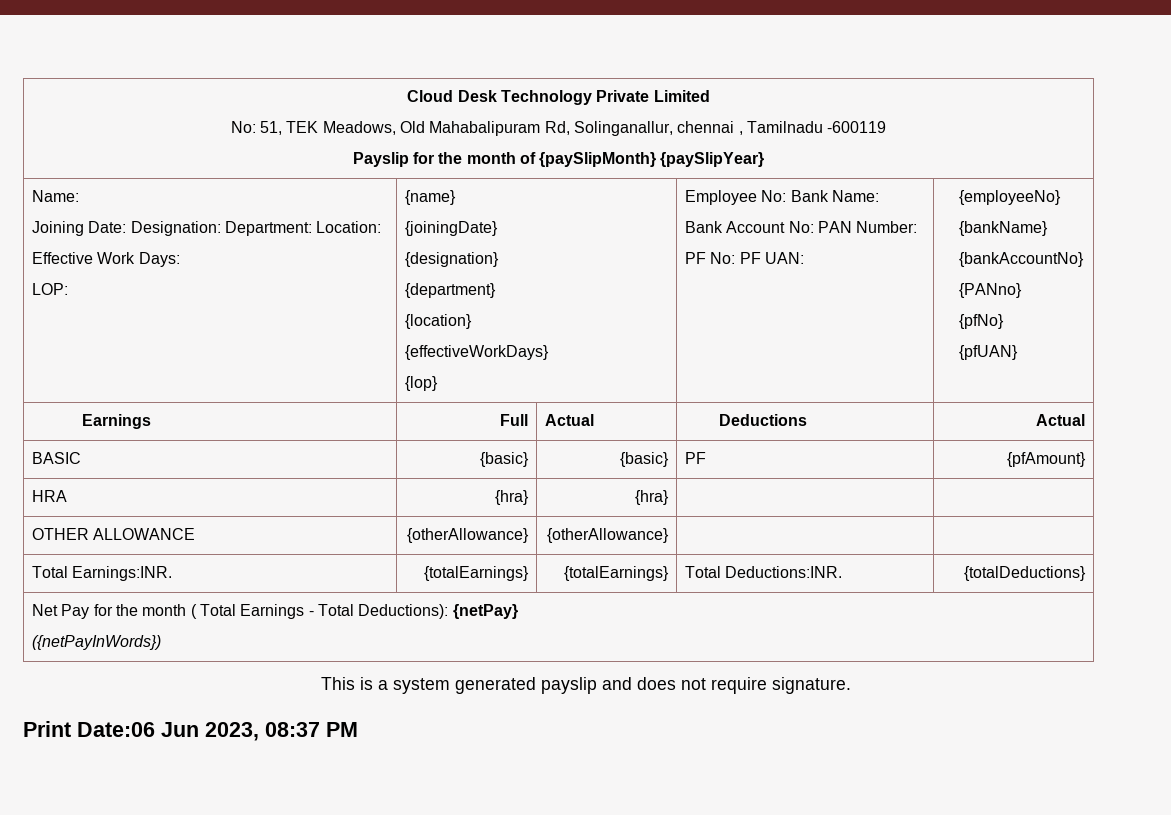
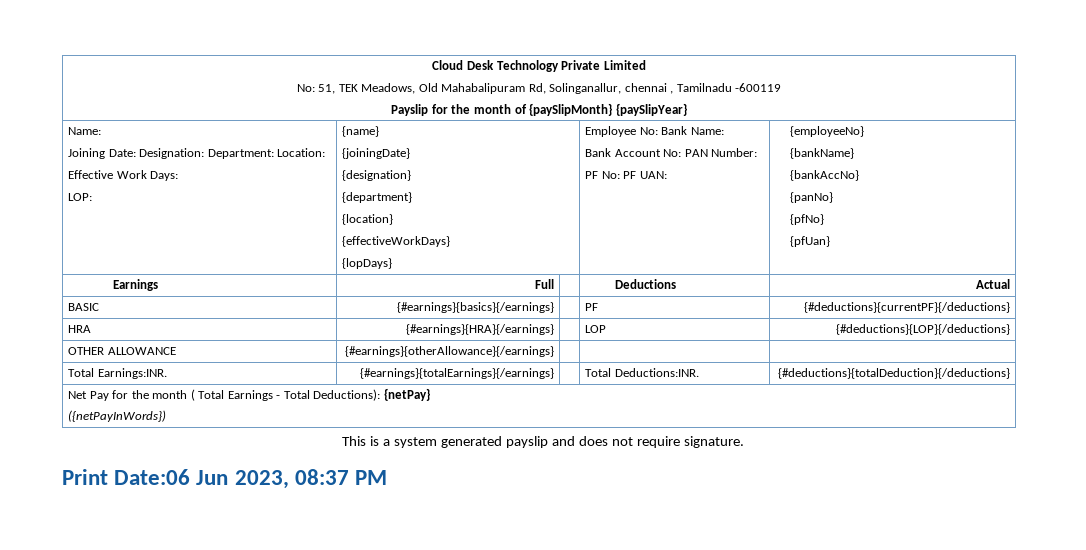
  Cloud Desk Technology Private Limited
  No: 51, TEK Meadows, Old Mahabalipuram Rd, Solinganallur, chennai , Tamilnadu -600119
  Payslip for the month of {paySlipMonth} {paySlipYear}
  Name:
  Joining Date: Designation: Department: Location:
  Effective Work Days:
  LOP: | {name}
  {joiningDate}
  {designation}
  {department}
  {location}
  {effectiveWorkDays}
- {lop} | Employee No: Bank Name:
+ {lopDays} | Employee No: Bank Name:
  Bank Account No: PAN Number:
  PF No: PF UAN: | {employeeNo}
  {bankName}
- {bankAccountNo}
- {PANno}
+ {bankAccNo}
+ {panNo}
  {pfNo}
- {pfUAN}
+ {pfUan}
- Earnings | Full | Actual | Deductions | Actual
+ Earnings | Full | | Deductions | Actual
- BASIC | {basic} | {basic} | PF | {pfAmount}
+ BASIC | {#earnings}{basics}{/earnings} | | PF | {#deductions}{currentPF}{/deductions}
- HRA | {hra} | {hra} | |
+ HRA | {#earnings}{HRA}{/earnings} | | LOP | {#deductions}{LOP}{/deductions}
- OTHER ALLOWANCE | {otherAllowance} | {otherAllowance} | |
+ OTHER ALLOWANCE | {#earnings}{otherAllowance}{/earnings} | | |
- Total Earnings:INR. | {totalEarnings} | {totalEarnings} | Total Deductions:INR. | {totalDeductions}
+ Total Earnings:INR. | {#earnings}{totalEarnings}{/earnings} | | Total Deductions:INR. | {#deductions}{totalDeduction}{/deductions}

